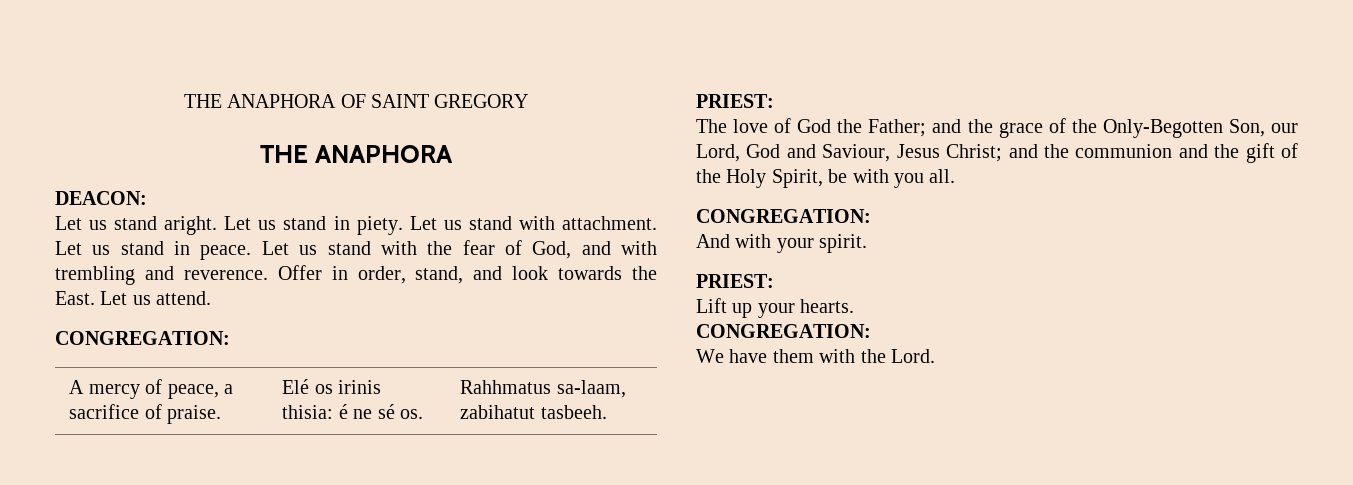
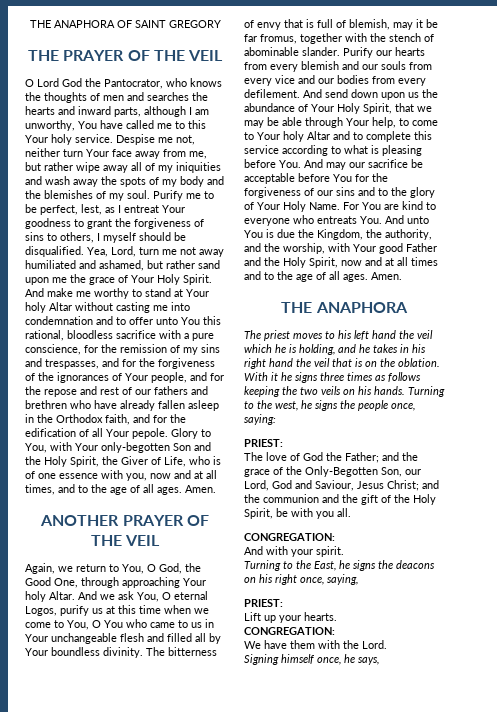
  THE ANAPHORA OF SAINT GREGORY
+ THE PRAYER OF THE VEIL
+ O Lord God the Pantocrator, who knows the thoughts of men and searches the hearts and inward parts, although I am unworthy, You have called me to this Your holy service. Despise me not, neither turn Your face away from me, but rather wipe away all of my iniquities and wash away the spots of my body and the blemishes of my soul. Purify me to be perfect, lest, as I entreat Your goodness to grant the forgiveness of sins to others, I myself should be disqualified. Yea, Lord, turn me not away humiliated and ashamed, but rather sand upon me the grace of Your Holy Spirit. And make me worthy to stand at Your holy Altar without casting me into condemnation and to offer unto You this rational, bloodless sacrifice with a pure conscience, for the remission of my sins and trespasses, and for the forgiveness of the ignorances of Your people, and for the repose and rest of our fathers and brethren who have already fallen asleep in the Orthodox faith, and for the edification of all Your pepole. Glory to You, with Your only-begotten Son and the Holy Spirit, the Giver of Life, who is of one essence with you, now and at all times, and to the age of all ages. Amen.
+ ANOTHER PRAYER OF THE VEIL
+ Again, we return to You, O God, the Good One, through approaching Your holy Altar. And we ask You, O eternal Logos, purify us at this time when we come to You, O You who came to us in Your unchangeable flesh and filled all by Your boundless divinity. The bitterness of envy that is full of blemish, may it be far fromus, together with the stench of abominable slander. Purify our hearts from every blemish and our souls from every vice and our bodies from every defilement. And send down upon us the abundance of Your Holy Spirit, that we may be able through Your help, to come to Your holy Altar and to complete this service according to what is pleasing before You. And may our sacrifice be acceptable before You for the forgiveness of our sins and to the glory of Your Holy Name. For You are kind to everyone who entreats You. And unto You is due the Kingdom, the authority, and the worship, with Your good Father and the Holy Spirit, now and at all times and to the age of all ages. Amen.
  THE ANAPHORA
- DEACON:
- Let us stand aright. Let us stand in piety. Let us stand with attachment. Let us stand in peace. Let us stand with the fear of God, and with trembling and reverence. Offer in order, stand, and look towards the East. Let us attend.
- CONGREGATION:
- A mercy of peace, a sacrifice of praise. | Elé os irinis thisia: é ne sé os. | Rahhmatus sa-laam, zabihatut tasbeeh.
+ The priest moves to his left hand the veil which he is holding, and he takes in his right hand the veil that is on the oblation. With it he signs three times as follows keeping the two veils on his hands. Turning to the west, he signs the people once, saying:
+ Turning to the East, he signs the deacons on his right once, saying,
+ Signing himself once, he says,

